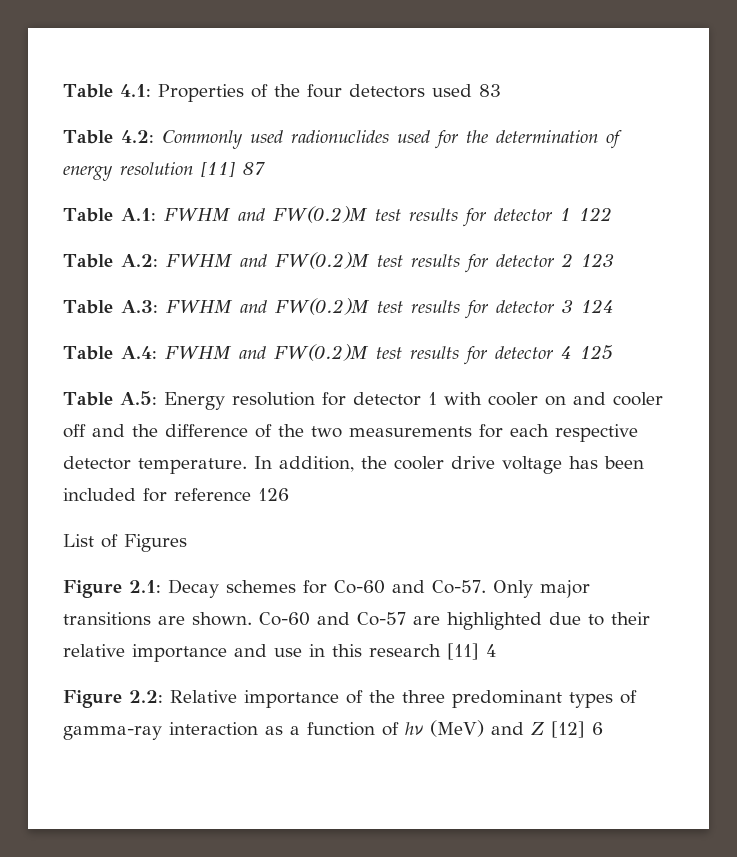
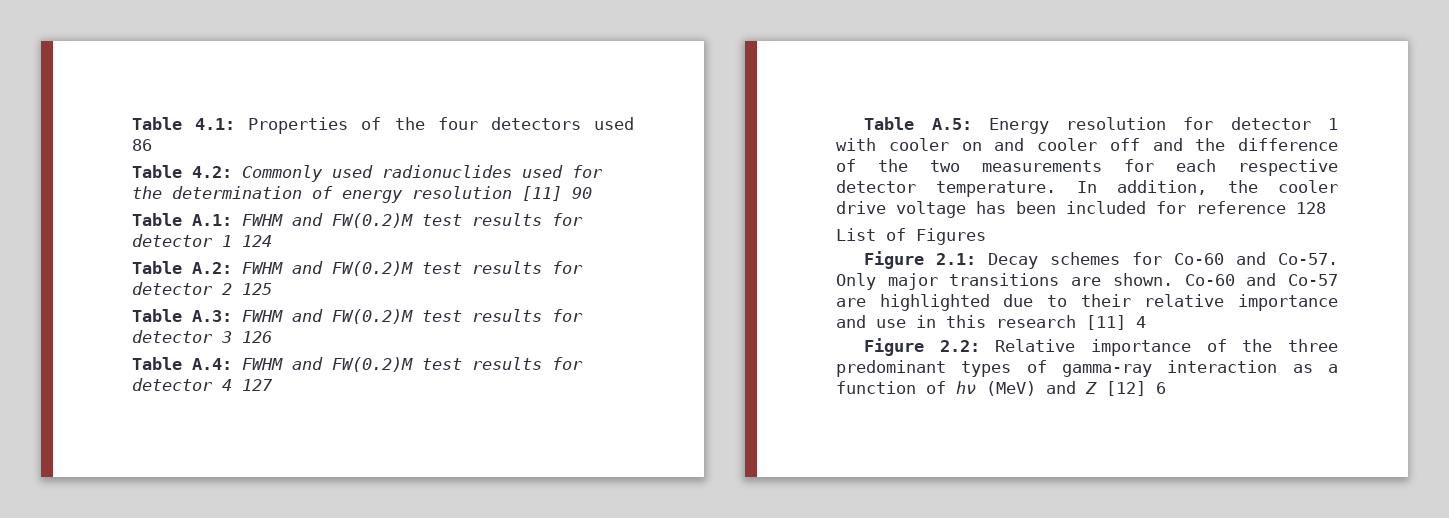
- Table 4.1: Properties of the four detectors used 83
+ Table 4.1: Properties of the four detectors used 86
- Table 4.2: Commonly used radionuclides used for the determination of energy resolution [11] 87
+ Table 4.2: Commonly used radionuclides used for the determination of energy resolution [11] 90
- Table A.1: FWHM and FW(0.2)M test results for detector 1 122
+ Table A.1: FWHM and FW(0.2)M test results for detector 1 124
- Table A.2: FWHM and FW(0.2)M test results for detector 2 123
+ Table A.2: FWHM and FW(0.2)M test results for detector 2 125
- Table A.3: FWHM and FW(0.2)M test results for detector 3 124
+ Table A.3: FWHM and FW(0.2)M test results for detector 3 126
- Table A.4: FWHM and FW(0.2)M test results for detector 4 125
+ Table A.4: FWHM and FW(0.2)M test results for detector 4 127
- In addition, the cooler drive voltage has been included for reference 126
+ In addition, the cooler drive voltage has been included for reference 128

